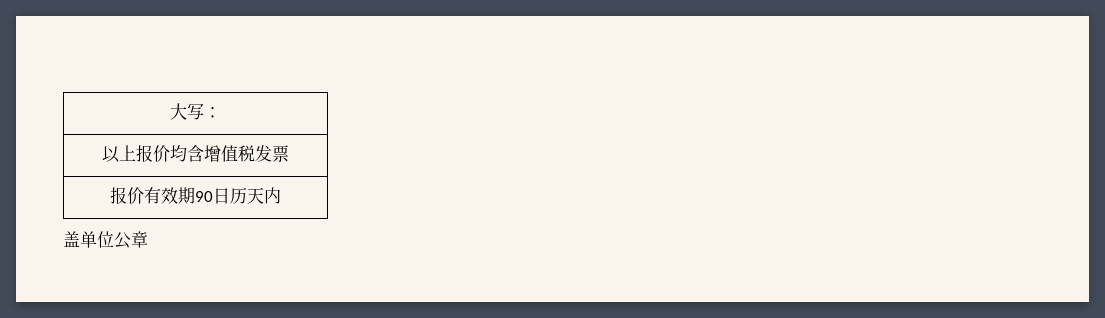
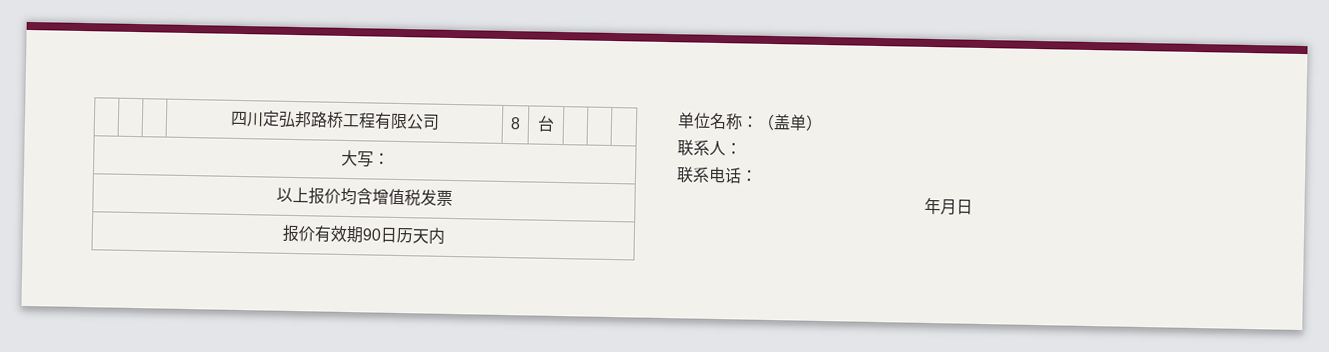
+ | | | 四川定弘邦路桥工程有限公司 | 8 | 台 | | |
- 盖单位公章
+ 单位名称：（盖单）
+ 联系人：
+ 联系电话：
+ 年月日

